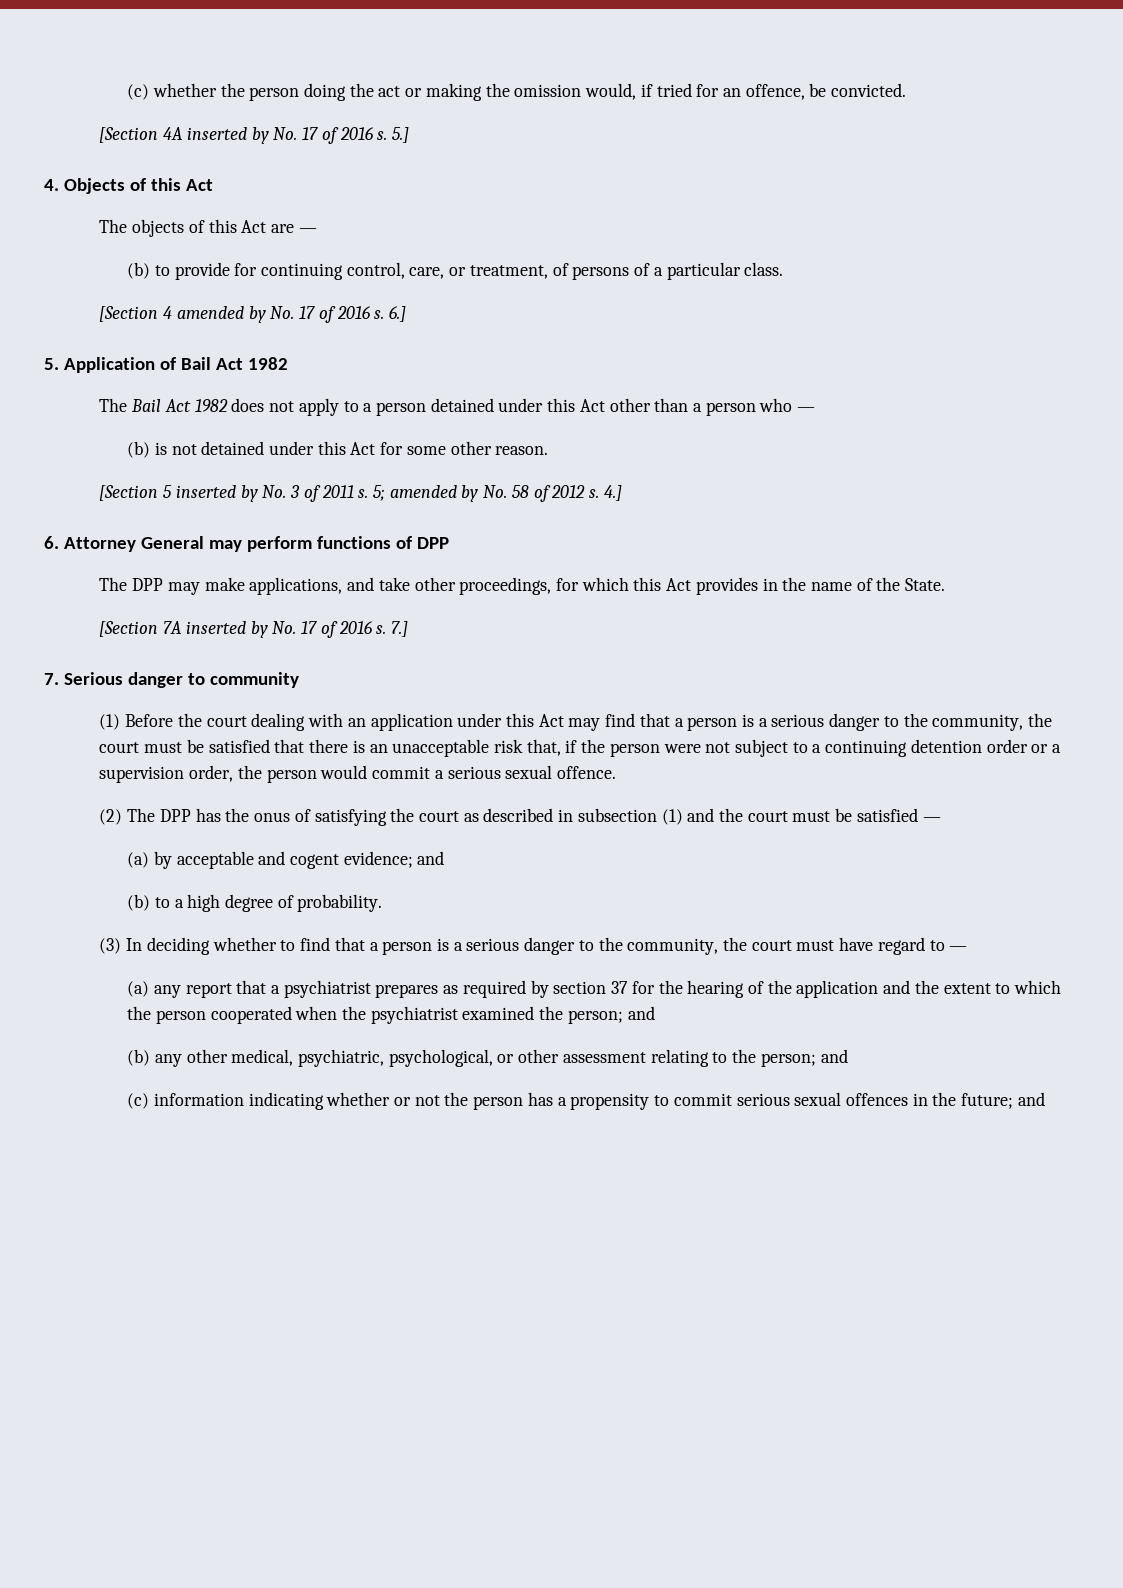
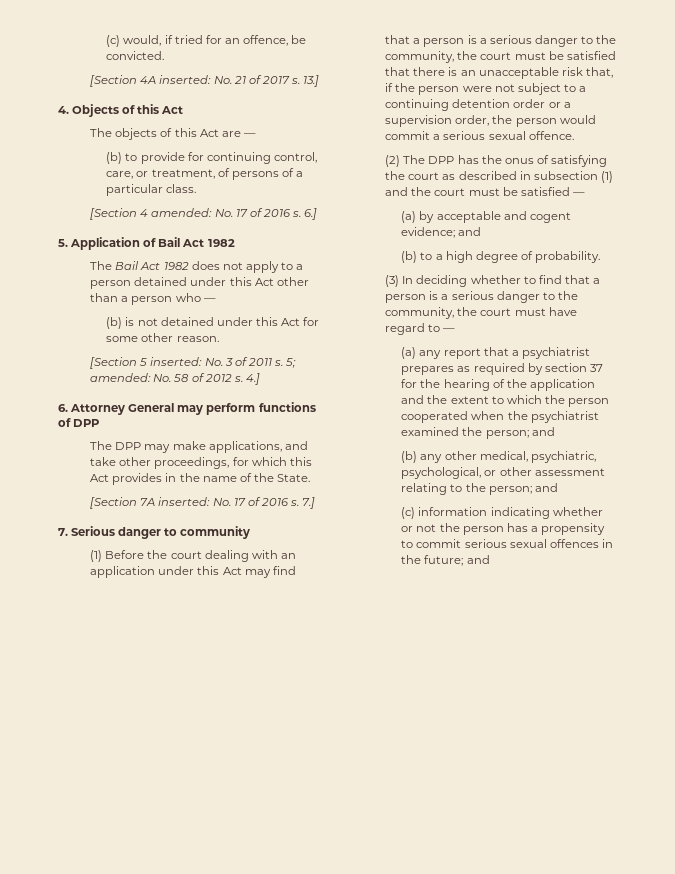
- (c) whether the person doing the act or making the omission would, if tried for an offence, be convicted.
+ (c) would, if tried for an offence, be convicted.
- [Section 4A inserted by No. 17 of 2016 s. 5.]
+ [Section 4A inserted: No. 21 of 2017 s. 13.]
- [Section 4 amended by No. 17 of 2016 s.
+ [Section 4 amended: No. 17 of 2016 s.
- [Section 5 inserted by No. 3 of 2011 s.
+ [Section 5 inserted: No. 3 of 2011 s.
- 5; amended by No. 58 of 2012 s.
+ 5; amended: No. 58 of 2012 s.
- [Section 7A inserted by No. 17 of 2016 s.
+ [Section 7A inserted: No. 17 of 2016 s.

